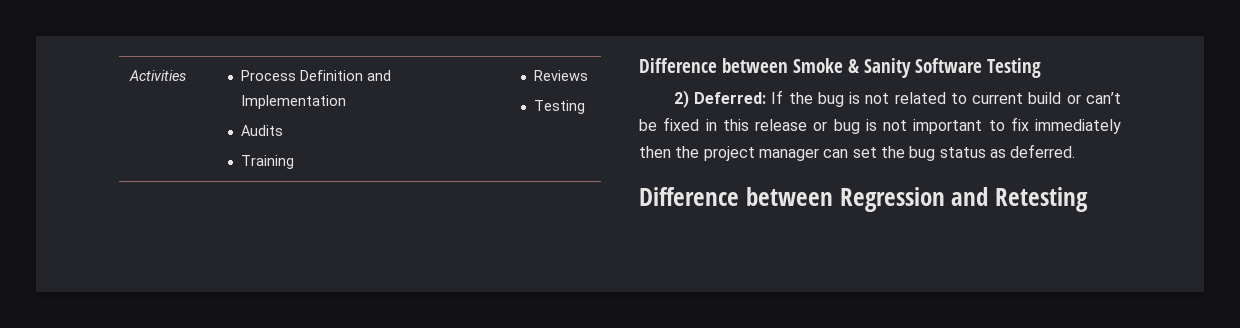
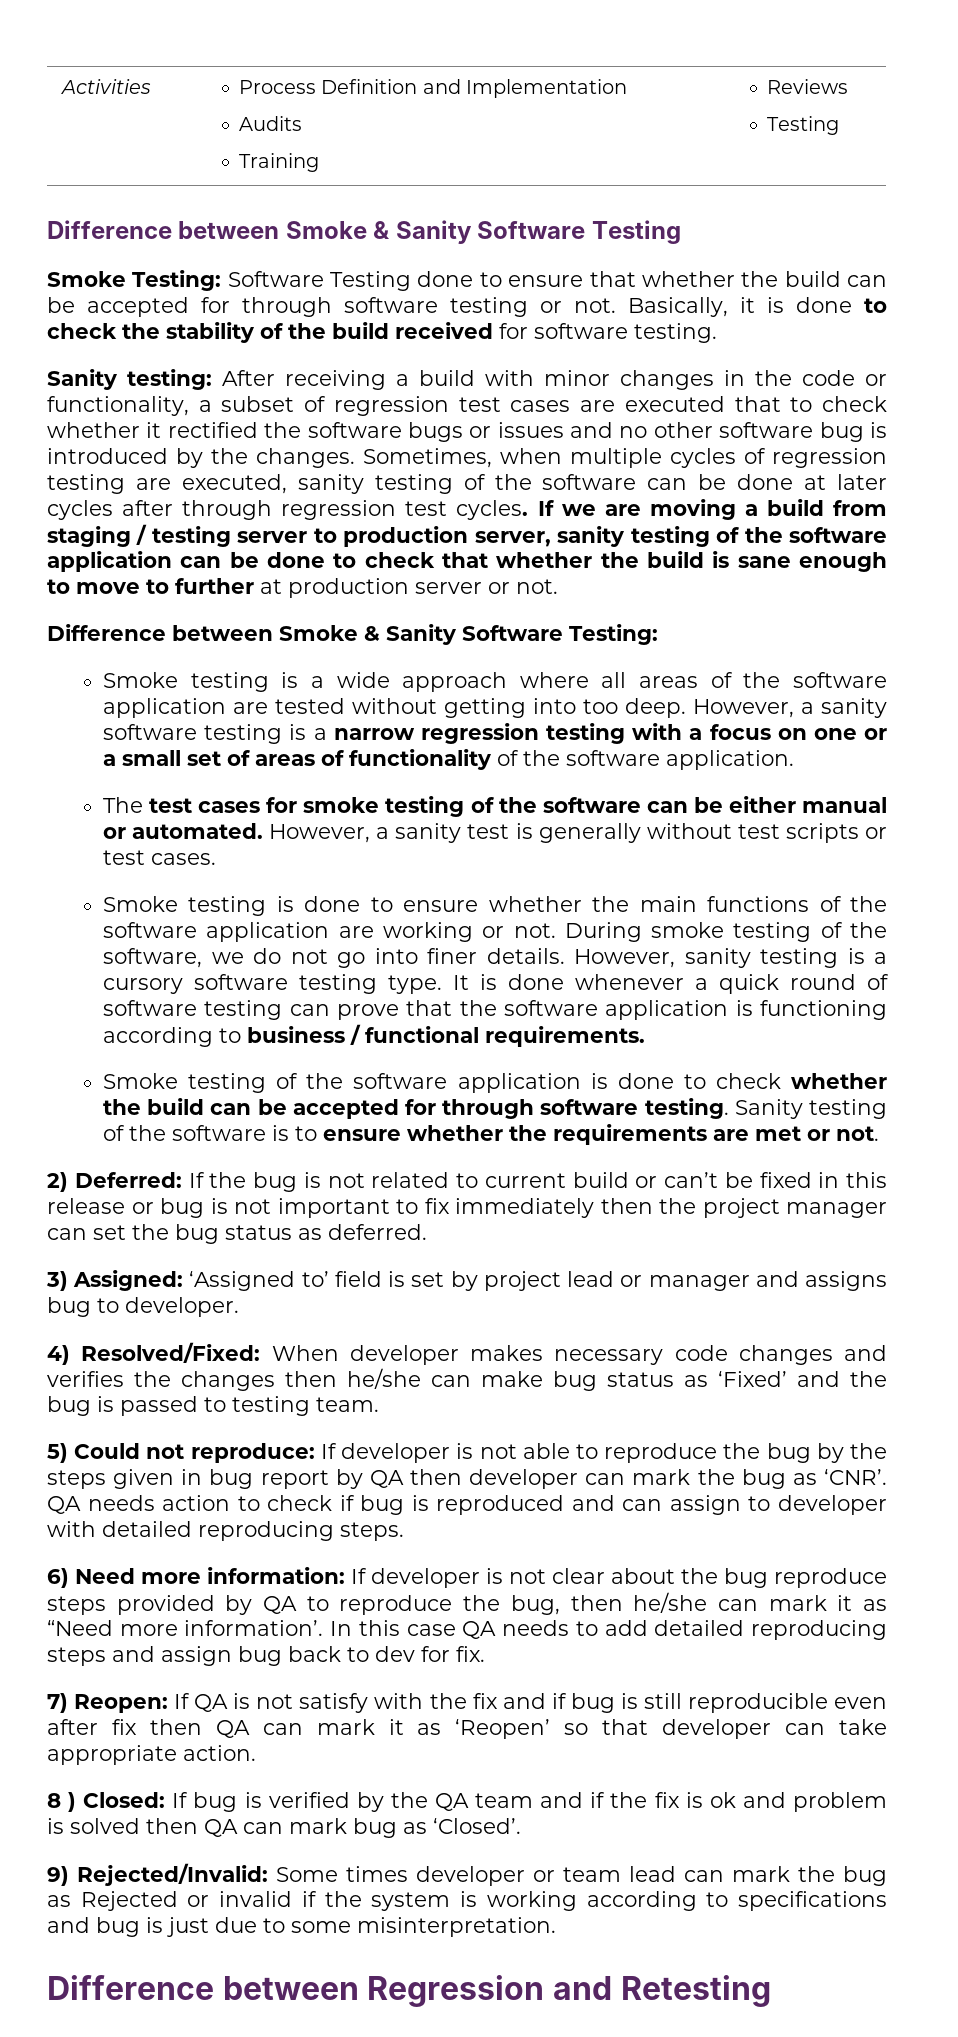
+ Smoke Testing: Software Testing done to ensure that whether the build can be accepted for through software testing or not. Basically, it is done to check the stability of the build received for software testing.
+ Sanity testing: After receiving a build with minor changes in the code or functionality, a subset of regression test cases are executed that to check whether it rectified the software bugs or issues and no other software bug is introduced by the changes. Sometimes, when multiple cycles of regression testing are executed, sanity testing of the software can be done at later cycles after through regression test cycles. If we are moving a build from staging / testing server to production server, sanity testing of the software application can be done to check that whether the build is sane enough to move to further at production server or not.
+ Difference between Smoke & Sanity Software Testing:
+ Smoke testing is a wide approach where all areas of the software application are tested without getting into too deep. However, a sanity software testing is a narrow regression testing with a focus on one or a small set of areas of functionality of the software application.
+ The test cases for smoke testing of the software can be either manual or automated. However, a sanity test is generally without test scripts or test cases.
+ Smoke testing is done to ensure whether the main functions of the software application are working or not. During smoke testing of the software, we do not go into finer details. However, sanity testing is a cursory software testing type. It is done whenever a quick round of software testing can prove that the software application is functioning according to business / functional requirements.
+ Smoke testing of the software application is done to check whether the build can be accepted for through software testing. Sanity testing of the software is to ensure whether the requirements are met or not.
+ 3) Assigned: ‘Assigned to’ field is set by project lead or manager and assigns bug to developer.
+ 4) Resolved/Fixed: When developer makes necessary code changes and verifies the changes then he/she can make bug status as ‘Fixed’ and the bug is passed to testing team.
+ 5) Could not reproduce: If developer is not able to reproduce the bug by the steps given in bug report by QA then developer can mark the bug as ‘CNR’. QA needs action to check if bug is reproduced and can assign to developer with detailed reproducing steps.
+ 6) Need more information: If developer is not clear about the bug reproduce steps provided by QA to reproduce the bug, then he/she can mark it as “Need more information’. In this case QA needs to add detailed reproducing steps and assign bug back to dev for fix.
+ 7) Reopen: If QA is not satisfy with the fix and if bug is still reproducible even after fix then QA can mark it as ‘Reopen’ so that developer can take appropriate action.
+ 8 ) Closed: If bug is verified by the QA team and if the fix is ok and problem is solved then QA can mark bug as ‘Closed’.
+ 9) Rejected/Invalid: Some times developer or team lead can mark the bug as Rejected or invalid if the system is working according to specifications and bug is just due to some misinterpretation.

